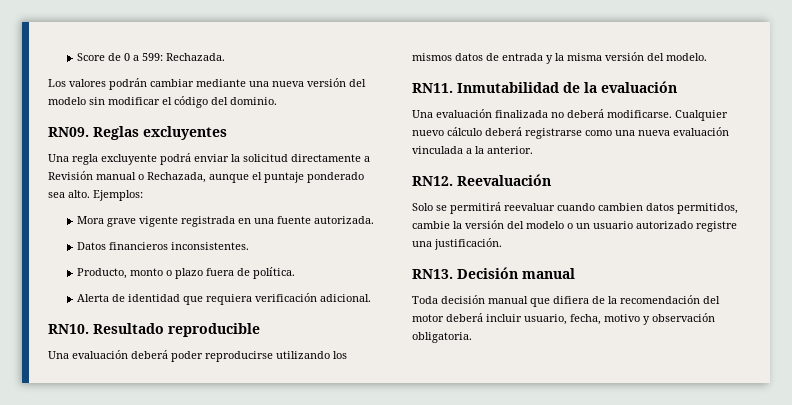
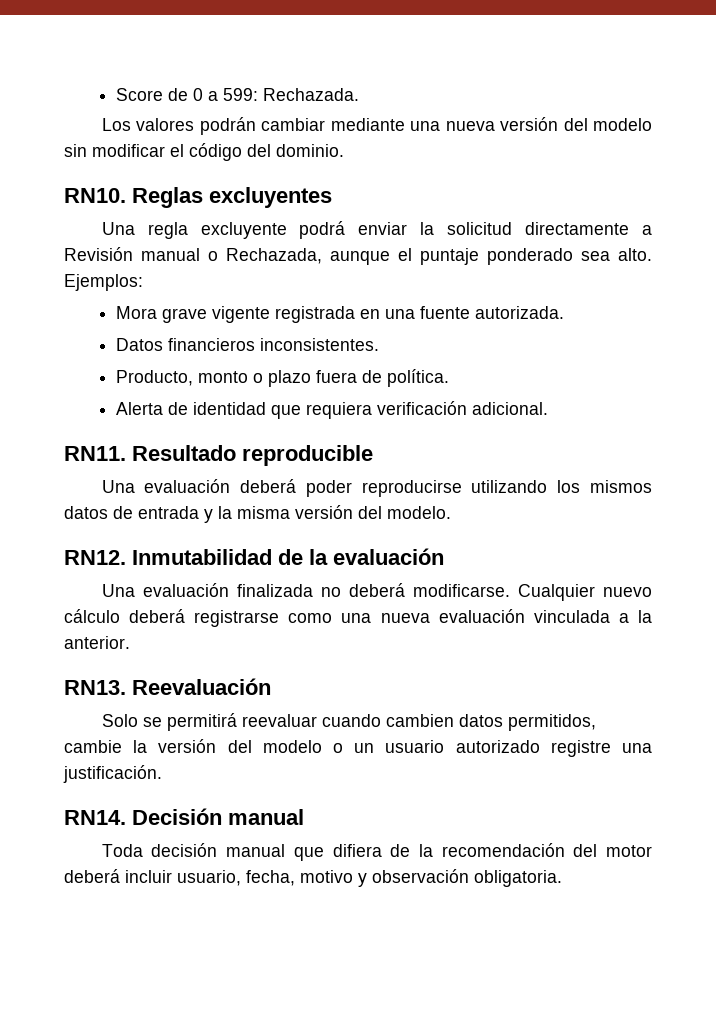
- RN09.
+ RN10.
- RN10.
+ RN11.
- RN11.
+ RN12.
- RN12.
+ RN13.
- RN13.
+ RN14.

